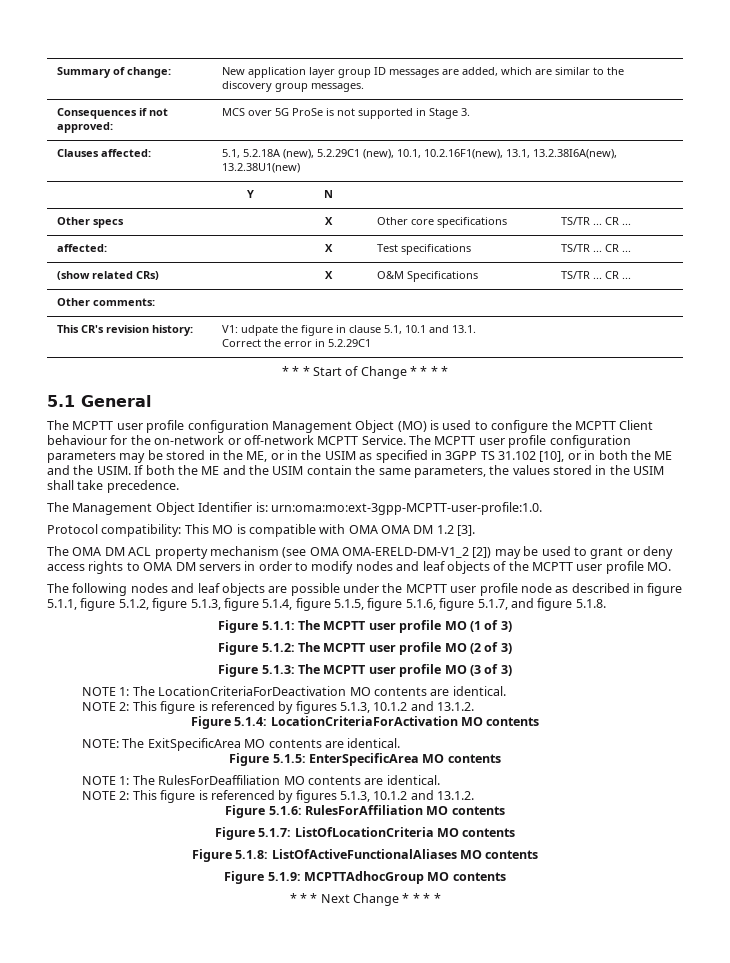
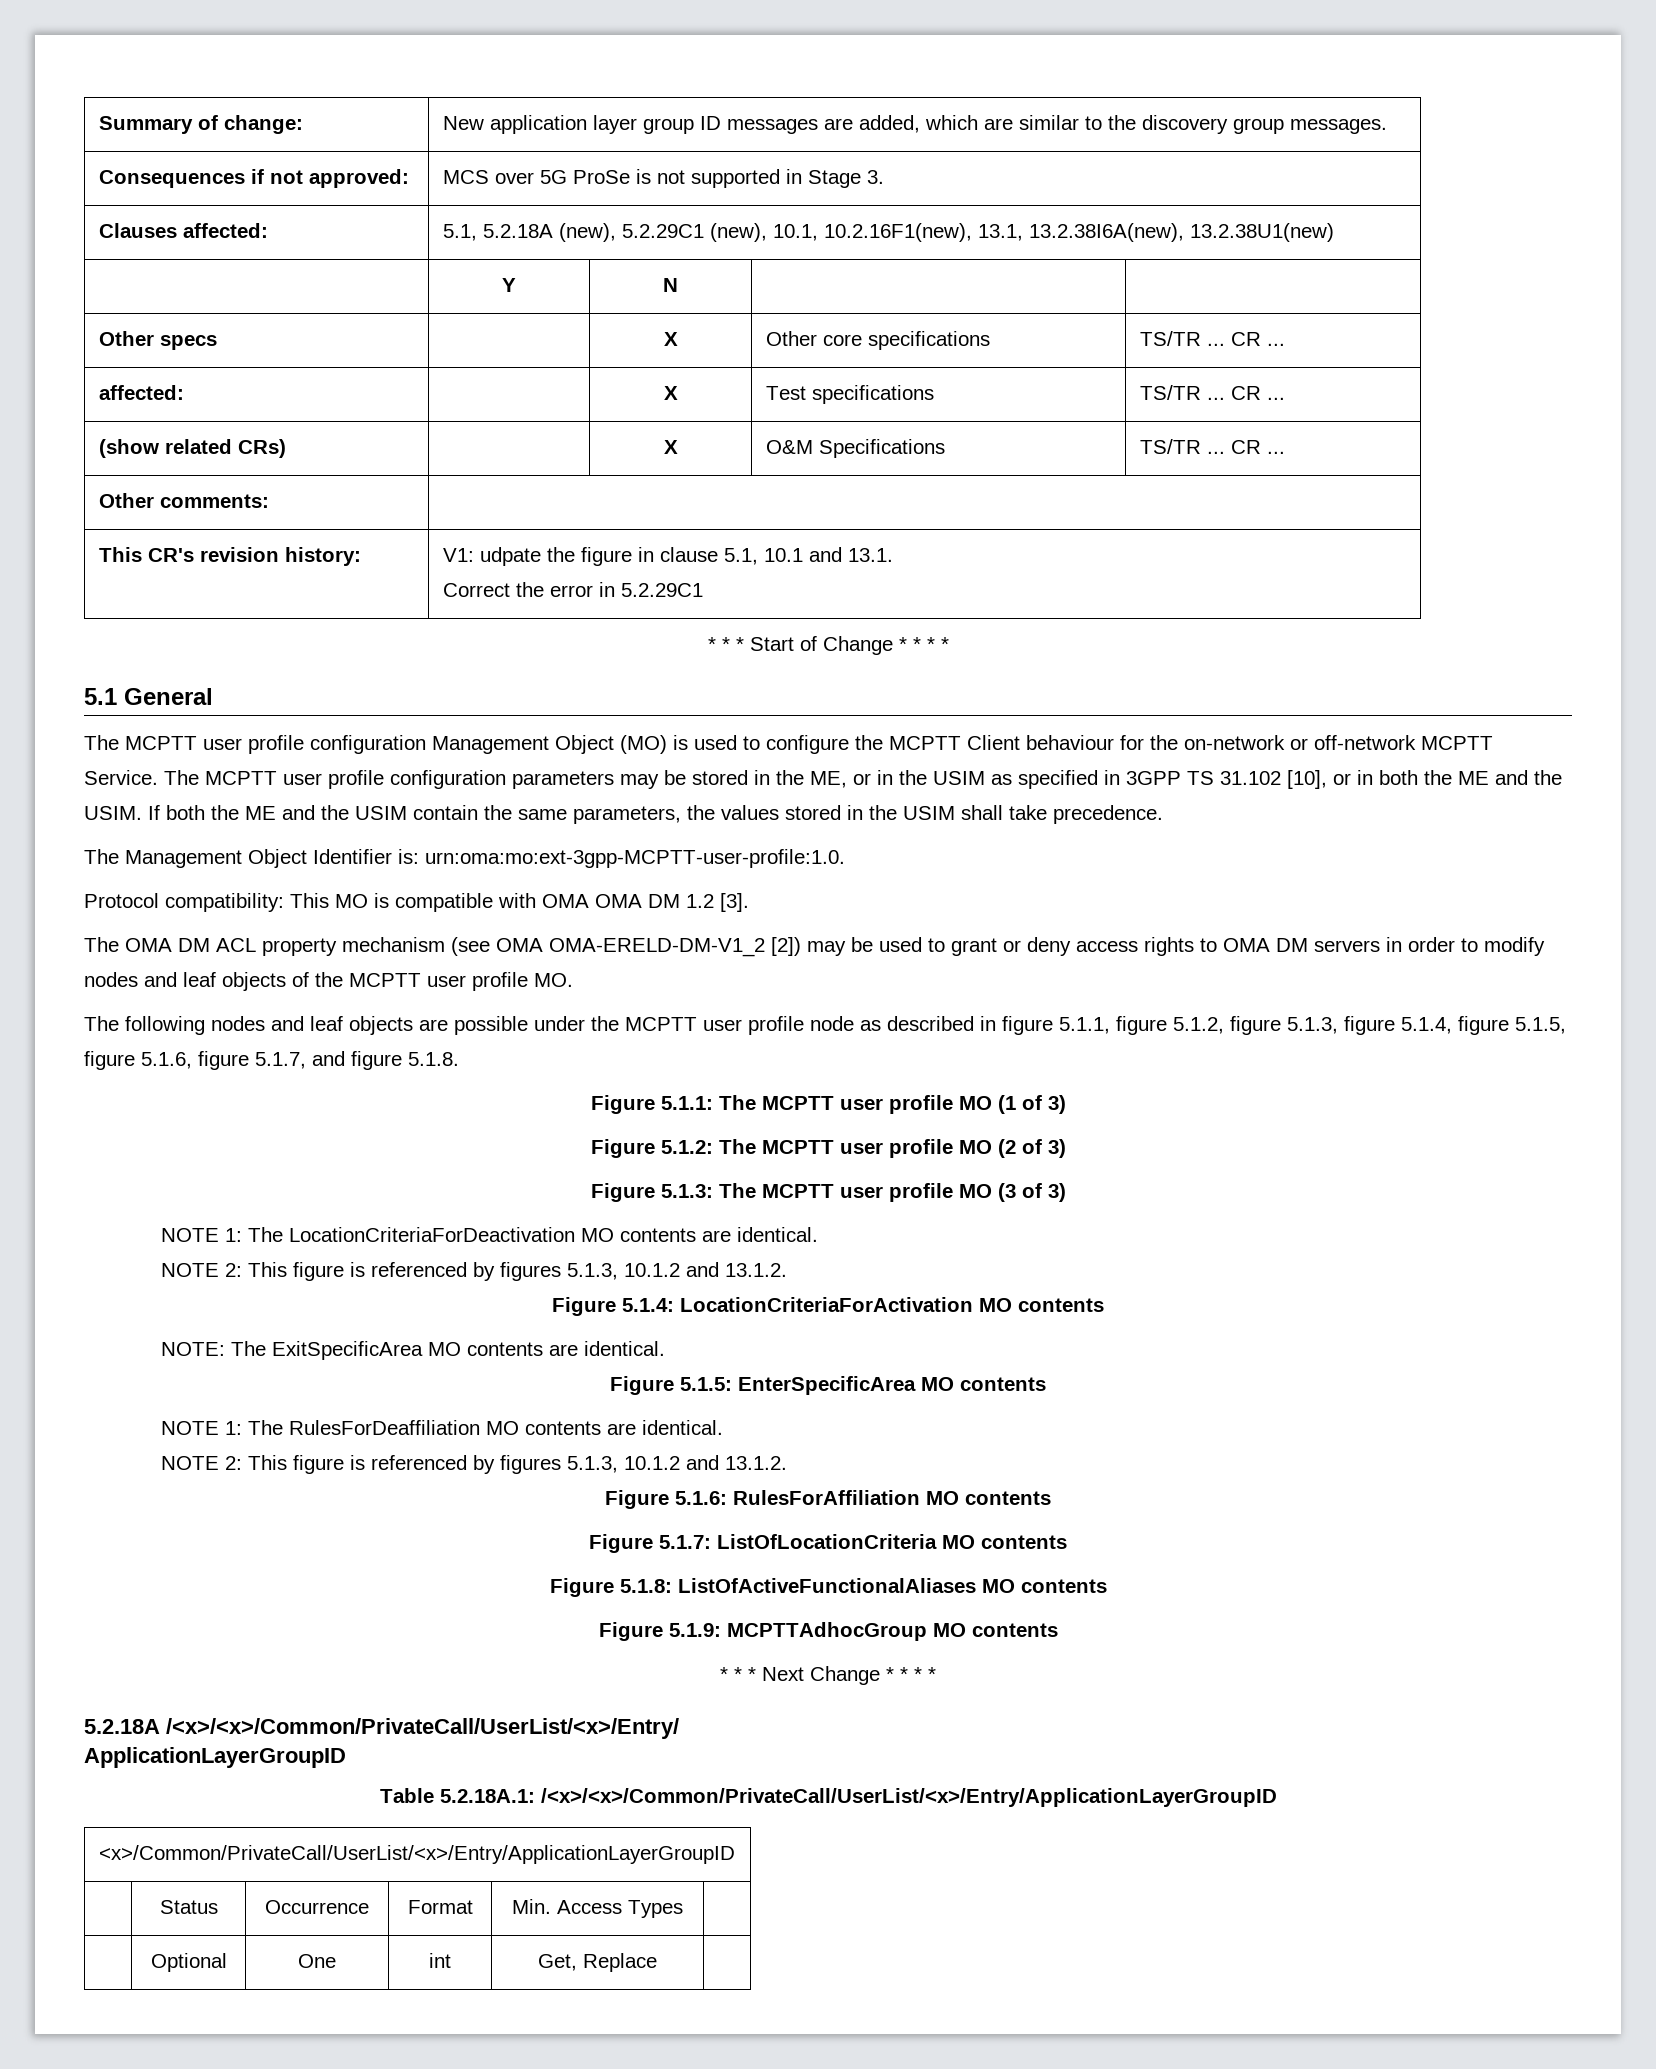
+ 5.2.18A /<x>/<x>/Common/PrivateCall/UserList/<x>/Entry/
+ ApplicationLayerGroupID
+ Table 5.2.18A.1: /<x>/<x>/Common/PrivateCall/UserList/<x>/Entry/ApplicationLayerGroupID
+ <x>/Common/PrivateCall/UserList/<x>/Entry/ApplicationLayerGroupID
+ | Status | Occurrence | Format | Min. Access Types |
+ | Optional | One | int | Get, Replace |

